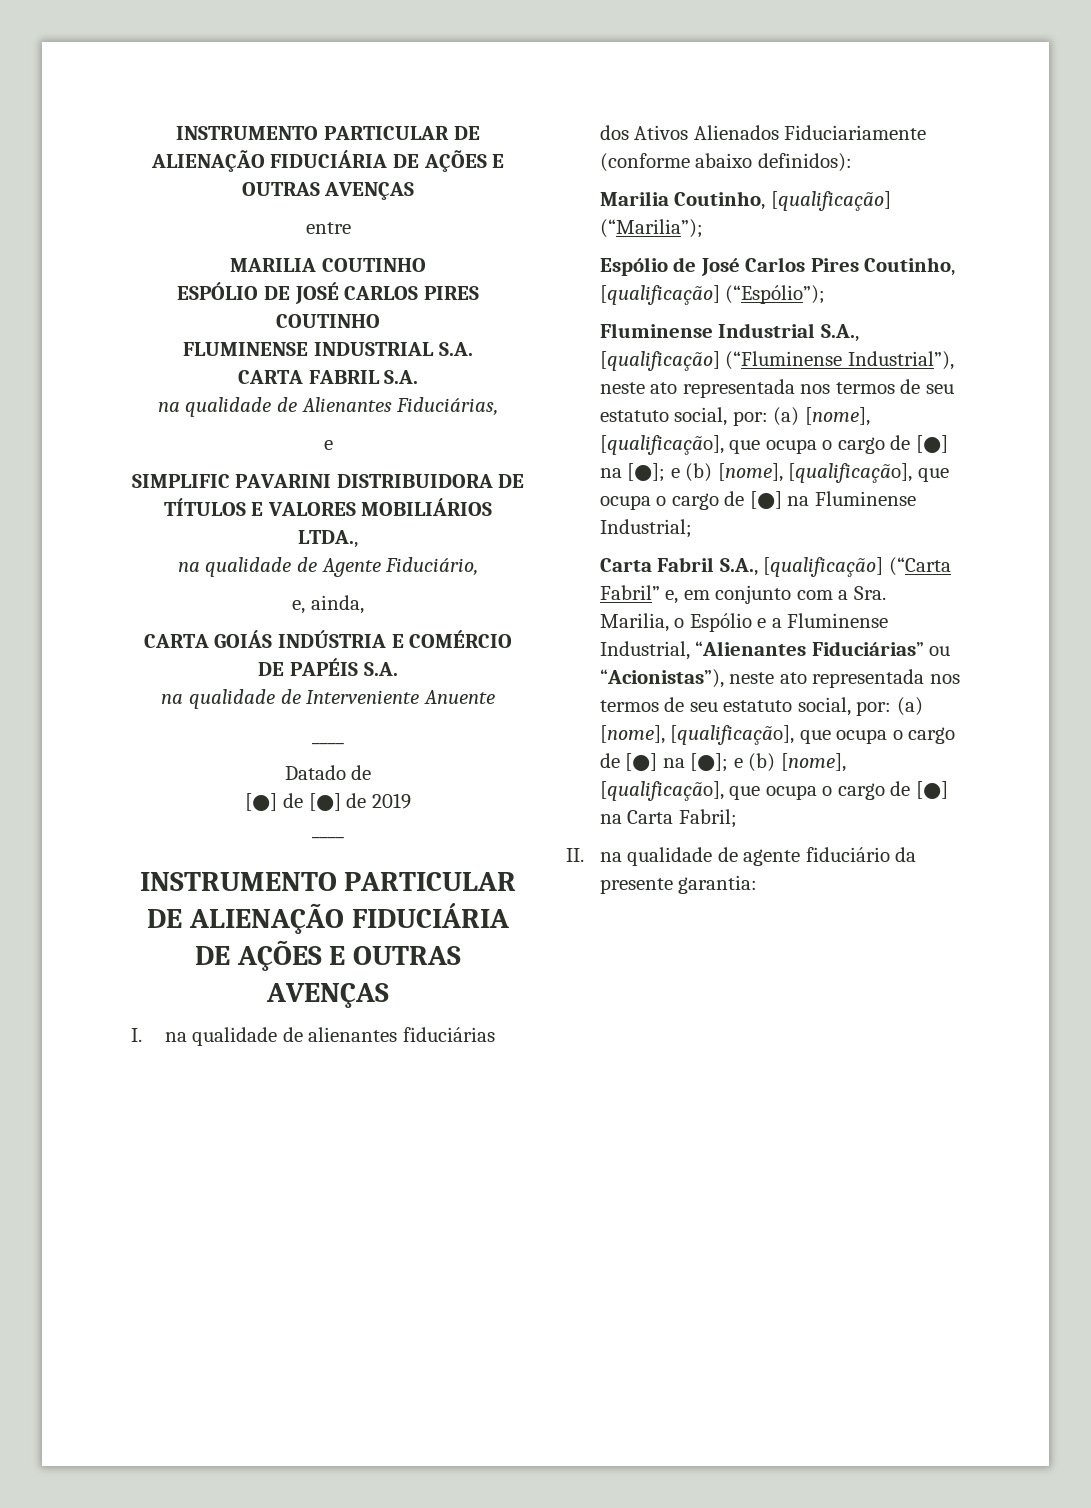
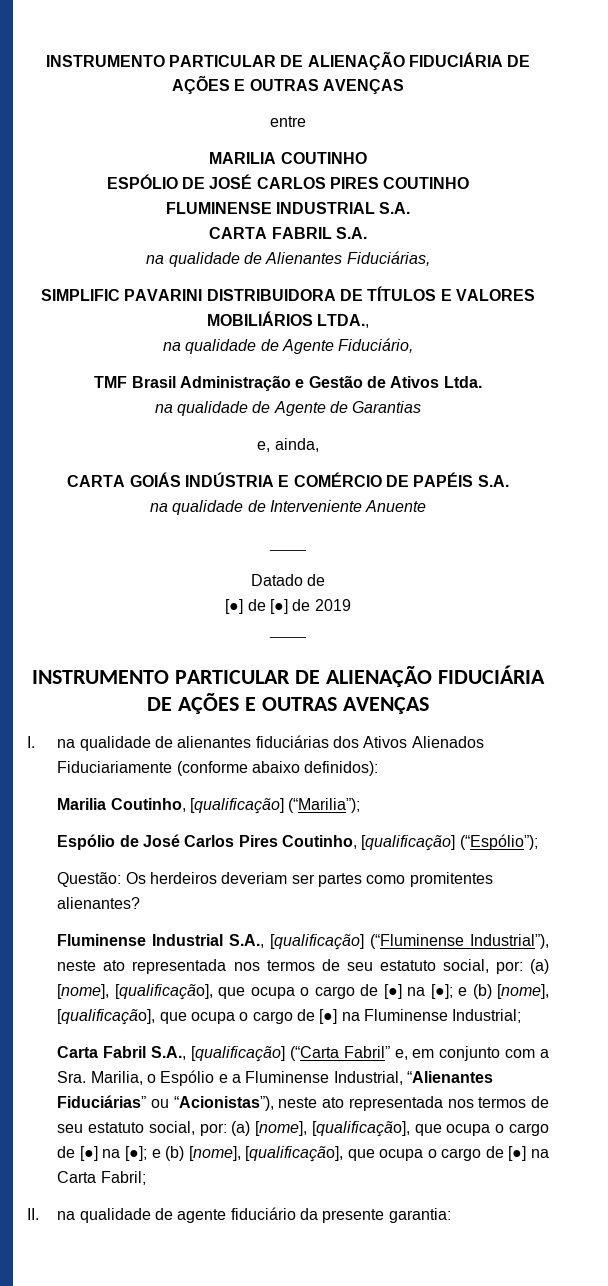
  na qualidade de Alienantes Fiduciárias,
- e
+ TMF Brasil Administração e Gestão de Ativos Ltda.
+ na qualidade de Agente de Garantias
+ Questão: Os herdeiros deveriam ser partes como promitentes alienantes?

